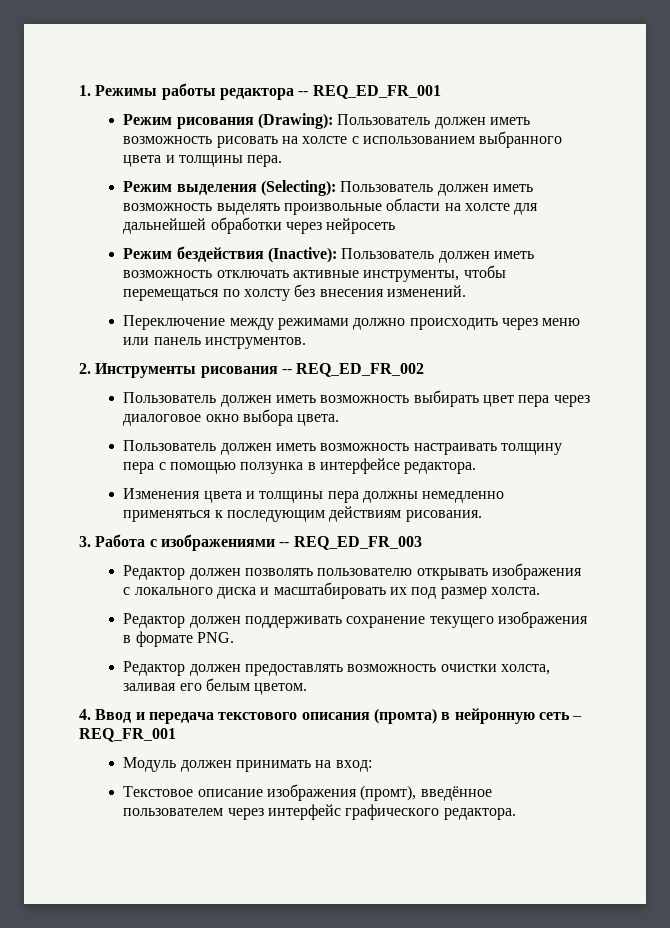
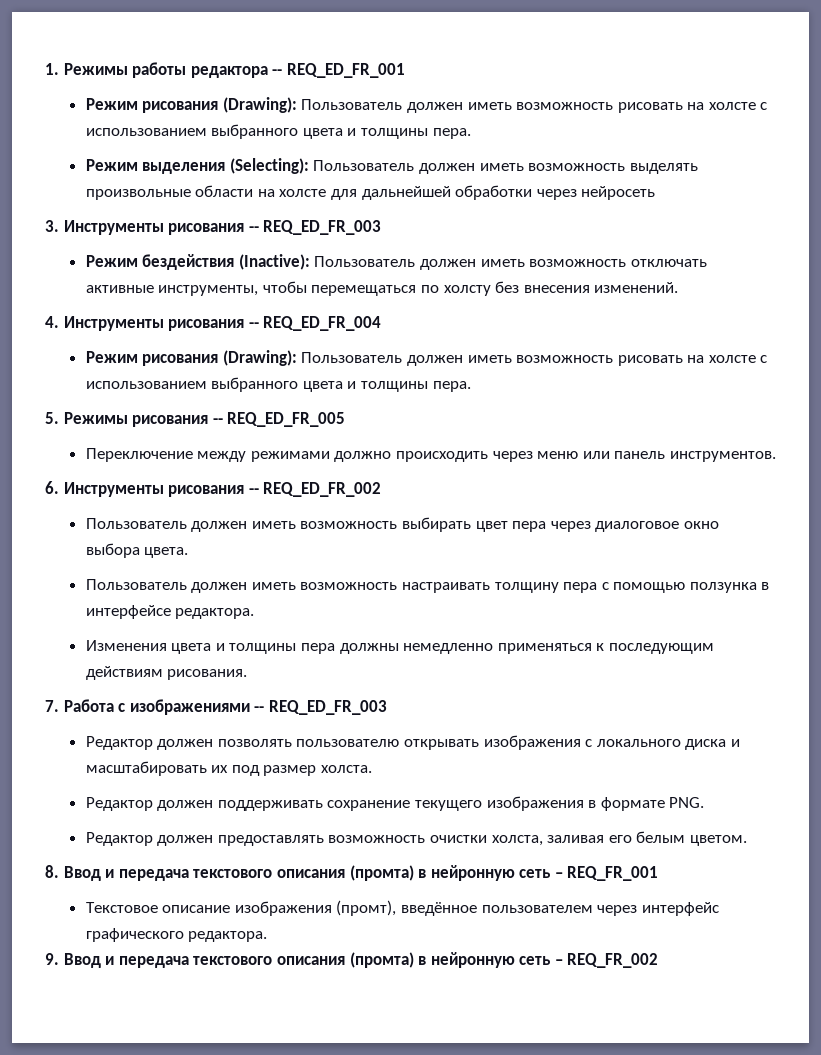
+ 3. Инструменты рисования -- REQ_ED_FR_003
+ 4. Инструменты рисования -- REQ_ED_FR_004
+ Режим рисования (Drawing): Пользователь должен иметь возможность рисовать на холсте с использованием выбранного цвета и толщины пера.
+ 5. Режимы рисования -- REQ_ED_FR_005
- 2. Инструменты рисования -- REQ_ED_FR_002
+ 6. Инструменты рисования -- REQ_ED_FR_002
- 3. Работа с изображениями -- REQ_ED_FR_003
+ 7. Работа с изображениями -- REQ_ED_FR_003
- 4. Ввод и передача текстового описания (промта) в нейронную сеть – REQ_FR_001
+ 8. Ввод и передача текстового описания (промта) в нейронную сеть – REQ_FR_001
- Модуль должен принимать на вход:
+ 9. Ввод и передача текстового описания (промта) в нейронную сеть – REQ_FR_002

